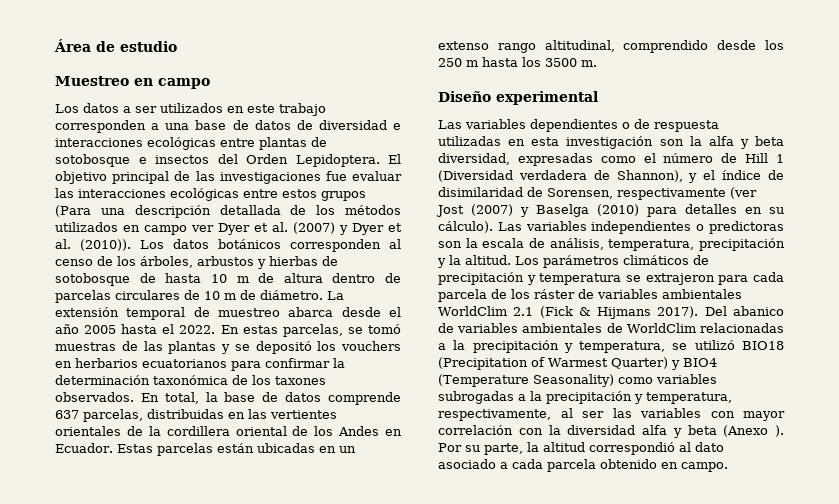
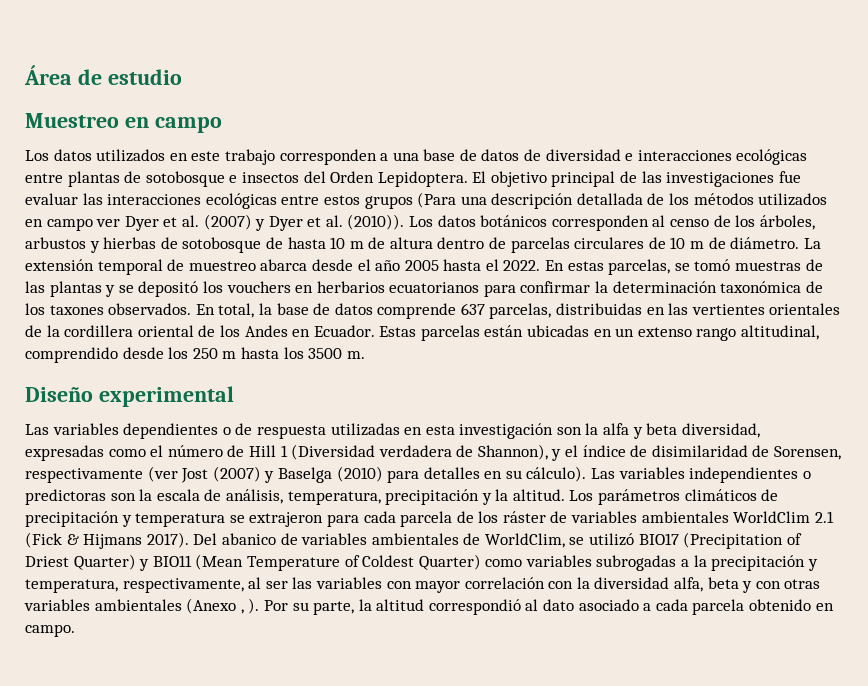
- Los datos a ser utilizados en este trabajo corresponden a una base de datos de diversidad e interacciones ecológicas entre plantas de sotobosque e insectos del Orden Lepidoptera.
+ Los datos utilizados en este trabajo corresponden a una base de datos de diversidad e interacciones ecológicas entre plantas de sotobosque e insectos del Orden Lepidoptera.
- Del abanico de variables ambientales de WorldClim relacionadas a la precipitación y temperatura, se utilizó BIO18 (Precipitation of Warmest Quarter) y BIO4 (Temperature Seasonality) como variables subrogadas a la precipitación y temperatura, respectivamente, al ser las variables con mayor correlación con la diversidad alfa y beta (Anexo ).
+ Del abanico de variables ambientales de WorldClim, se utilizó BIO17 (Precipitation of Driest Quarter) y BIO11 (Mean Temperature of Coldest Quarter) como variables subrogadas a la precipitación y temperatura, respectivamente, al ser las variables con mayor correlación con la diversidad alfa, beta y con otras variables ambientales (Anexo , ).

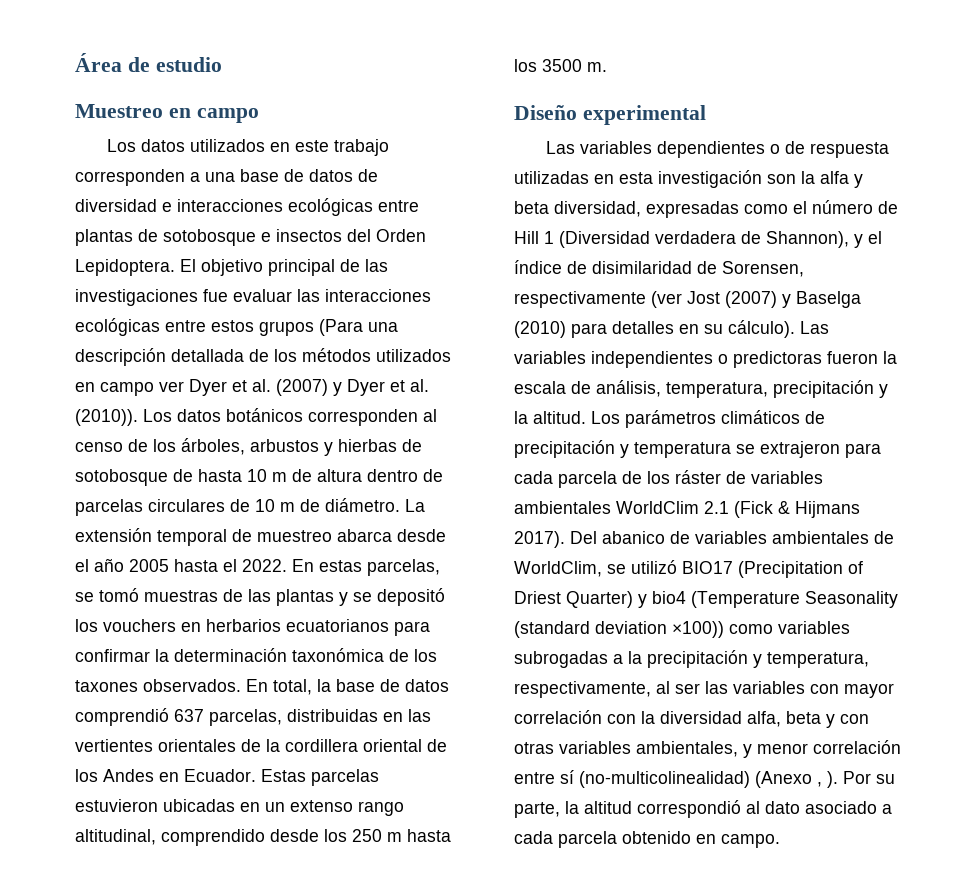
- En total, la base de datos comprende 637 parcelas, distribuidas en las vertientes orientales de la cordillera oriental de los Andes en Ecuador.
+ En total, la base de datos comprendió 637 parcelas, distribuidas en las vertientes orientales de la cordillera oriental de los Andes en Ecuador.
- Estas parcelas están ubicadas en un extenso rango altitudinal, comprendido desde los 250 m hasta los 3500 m.
+ Estas parcelas estuvieron ubicadas en un extenso rango altitudinal, comprendido desde los 250 m hasta los 3500 m.
- Las variables independientes o predictoras son la escala de análisis, temperatura, precipitación y la altitud.
+ Las variables independientes o predictoras fueron la escala de análisis, temperatura, precipitación y la altitud.
- Del abanico de variables ambientales de WorldClim, se utilizó BIO17 (Precipitation of Driest Quarter) y BIO11 (Mean Temperature of Coldest Quarter) como variables subrogadas a la precipitación y temperatura, respectivamente, al ser las variables con mayor correlación con la diversidad alfa, beta y con otras variables ambientales (Anexo , ).
+ Del abanico de variables ambientales de WorldClim, se utilizó BIO17 (Precipitation of Driest Quarter) y bio4 (Temperature Seasonality (standard deviation ×100)) como variables subrogadas a la precipitación y temperatura, respectivamente, al ser las variables con mayor correlación con la diversidad alfa, beta y con otras variables ambientales, y menor correlación entre sí (no-multicolinealidad) (Anexo , ).

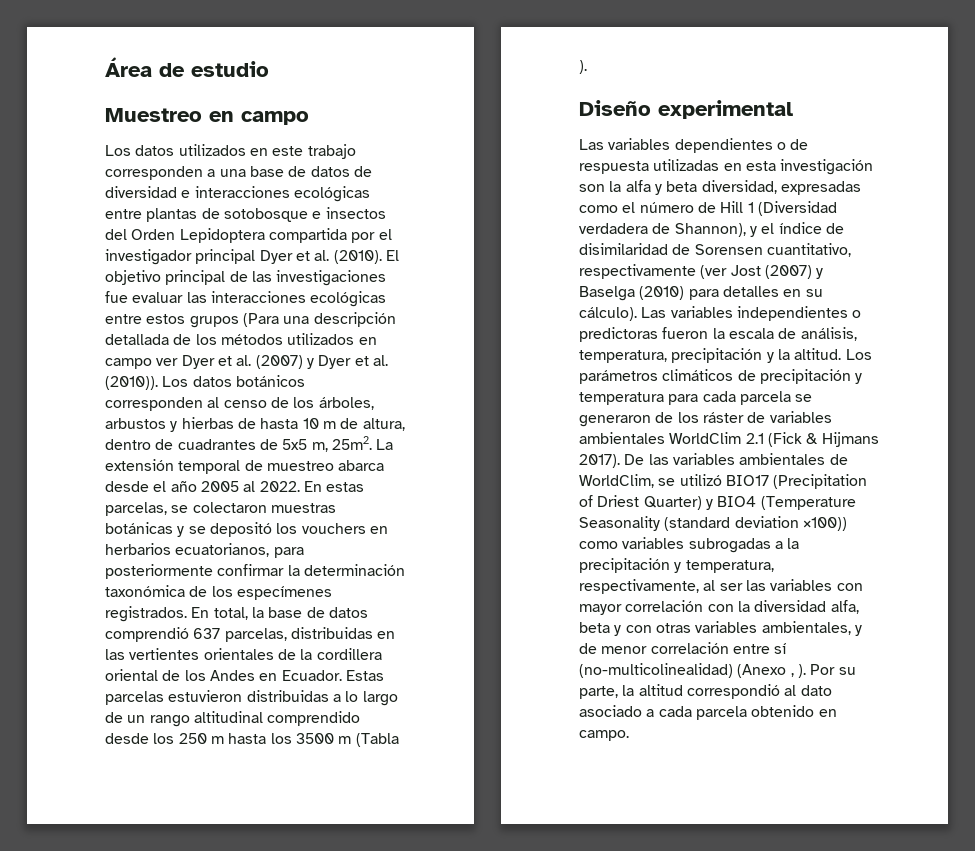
- Los datos utilizados en este trabajo corresponden a una base de datos de diversidad e interacciones ecológicas entre plantas de sotobosque e insectos del Orden Lepidoptera.
+ Los datos utilizados en este trabajo corresponden a una base de datos de diversidad e interacciones ecológicas entre plantas de sotobosque e insectos del Orden Lepidoptera compartida por el investigador principal Dyer et al. (2010).
- Los datos botánicos corresponden al censo de los árboles, arbustos y hierbas de sotobosque de hasta 10 m de altura dentro de parcelas circulares de 10 m de diámetro.
+ Los datos botánicos corresponden al censo de los árboles, arbustos y hierbas de hasta 10 m de altura, dentro de cuadrantes de 5x5 m, 25m2.
- La extensión temporal de muestreo abarca desde el año 2005 hasta el 2022.
+ La extensión temporal de muestreo abarca desde el año 2005 al 2022.
- En estas parcelas, se tomó muestras de las plantas y se depositó los vouchers en herbarios ecuatorianos para confirmar la determinación taxonómica de los taxones observados.
+ En estas parcelas, se colectaron muestras botánicas y se depositó los vouchers en herbarios ecuatorianos, para posteriormente confirmar la determinación taxonómica de los especímenes registrados.
- Estas parcelas estuvieron ubicadas en un extenso rango altitudinal, comprendido desde los 250 m hasta los 3500 m.
+ Estas parcelas estuvieron distribuidas a lo largo de un rango altitudinal comprendido desde los 250 m hasta los 3500 m (Tabla ).
- Las variables dependientes o de respuesta utilizadas en esta investigación son la alfa y beta diversidad, expresadas como el número de Hill 1 (Diversidad verdadera de Shannon), y el índice de disimilaridad de Sorensen, respectivamente (ver Jost (2007) y Baselga (2010) para detalles en su cálculo).
+ Las variables dependientes o de respuesta utilizadas en esta investigación son la alfa y beta diversidad, expresadas como el número de Hill 1 (Diversidad verdadera de Shannon), y el índice de disimilaridad de Sorensen cuantitativo, respectivamente (ver Jost (2007) y Baselga (2010) para detalles en su cálculo).
- Los parámetros climáticos de precipitación y temperatura se extrajeron para cada parcela de los ráster de variables ambientales WorldClim 2.1 (Fick & Hijmans 2017).
+ Los parámetros climáticos de precipitación y temperatura para cada parcela se generaron de los ráster de variables ambientales WorldClim 2.1 (Fick & Hijmans 2017).
- Del abanico de variables ambientales de WorldClim, se utilizó BIO17 (Precipitation of Driest Quarter) y bio4 (Temperature Seasonality (standard deviation ×100)) como variables subrogadas a la precipitación y temperatura, respectivamente, al ser las variables con mayor correlación con la diversidad alfa, beta y con otras variables ambientales, y menor correlación entre sí (no-multicolinealidad) (Anexo , ).
+ De las variables ambientales de WorldClim, se utilizó BIO17 (Precipitation of Driest Quarter) y BIO4 (Temperature Seasonality (standard deviation ×100)) como variables subrogadas a la precipitación y temperatura, respectivamente, al ser las variables con mayor correlación con la diversidad alfa, beta y con otras variables ambientales, y de menor correlación entre sí (no-multicolinealidad) (Anexo , ).

